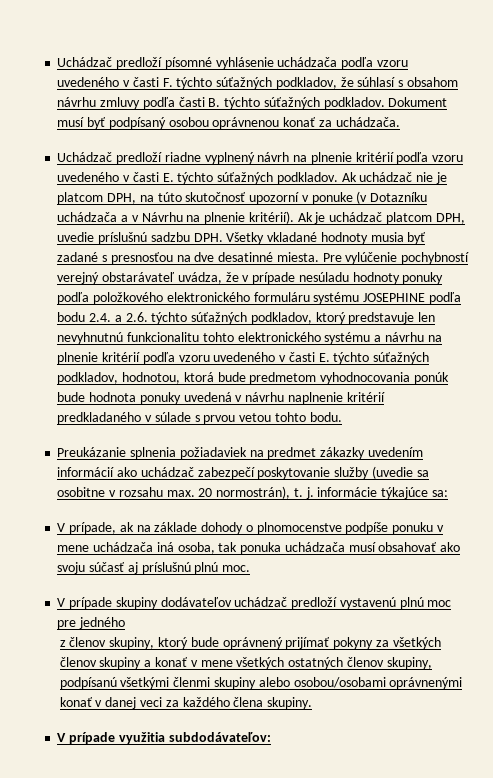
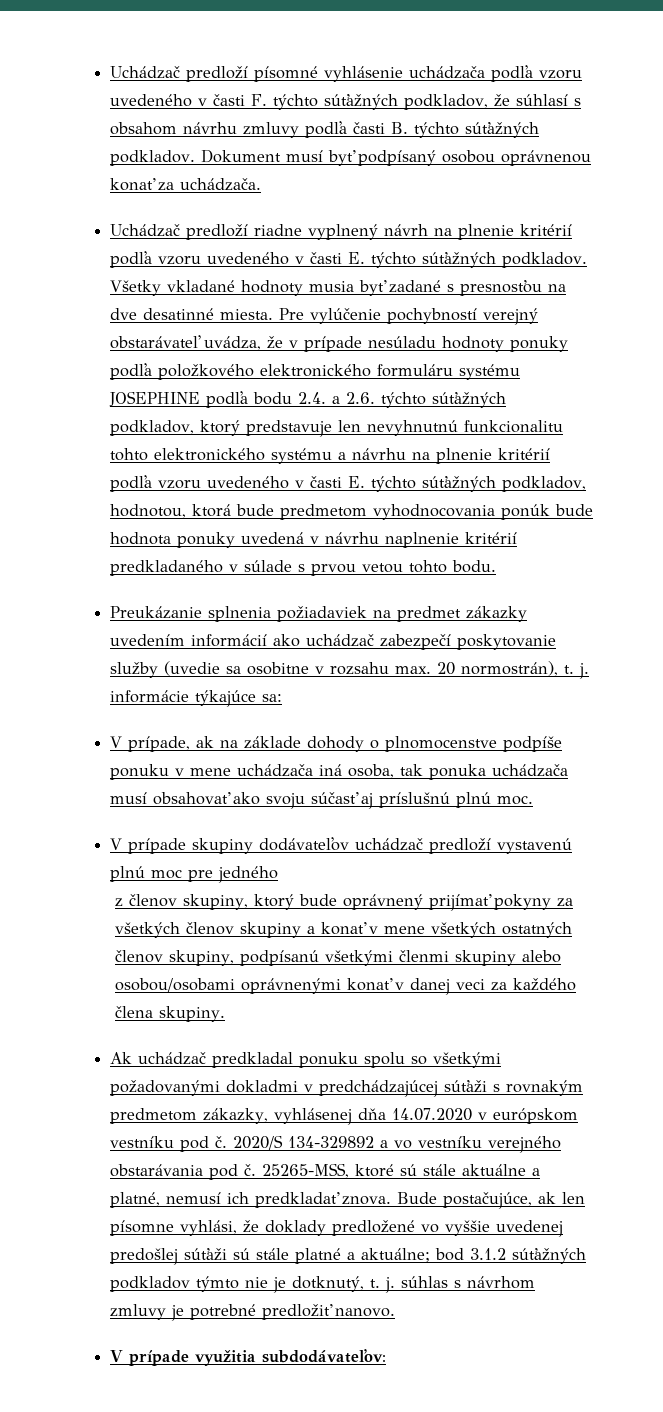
- Ak uchádzač nie je platcom DPH, na túto skutočnosť upozorní v ponuke (v Dotazníku uchádzača a v Návrhu na plnenie kritérií). Ak je uchádzač platcom DPH, uvedie príslušnú sadzbu DPH. Všetky vkladané hodnoty musia byť zadané s presnosťou na dve desatinné miesta.
+ Všetky vkladané hodnoty musia byť zadané s presnosťou na dve desatinné miesta.
+ Ak uchádzač predkladal ponuku spolu so všetkými požadovanými dokladmi v predchádzajúcej súťaži s rovnakým predmetom zákazky, vyhlásenej dňa 14.07.2020 v európskom vestníku pod č. 2020/S 134-329892 a vo vestníku verejného obstarávania pod č. 25265-MSS, ktoré sú stále aktuálne a platné, nemusí ich predkladať znova. Bude postačujúce, ak len písomne vyhlási, že doklady predložené vo vyššie uvedenej predošlej súťaži sú stále platné a aktuálne; bod 3.1.2 súťažných podkladov týmto nie je dotknutý, t. j. súhlas s návrhom zmluvy je potrebné predložiť nanovo.

